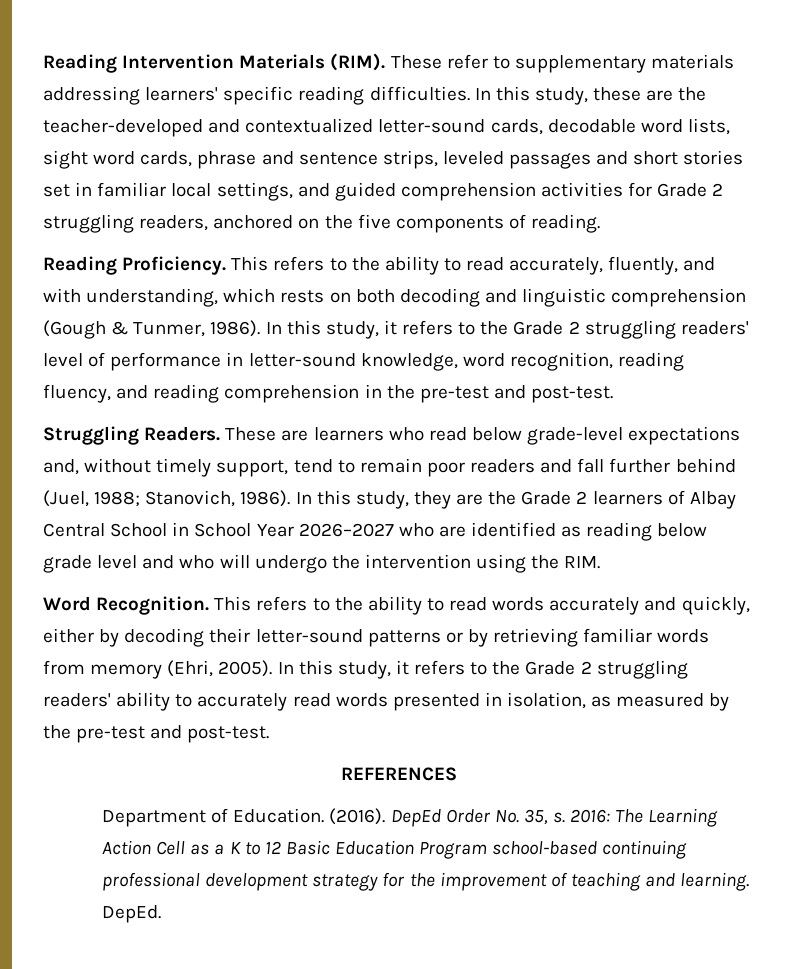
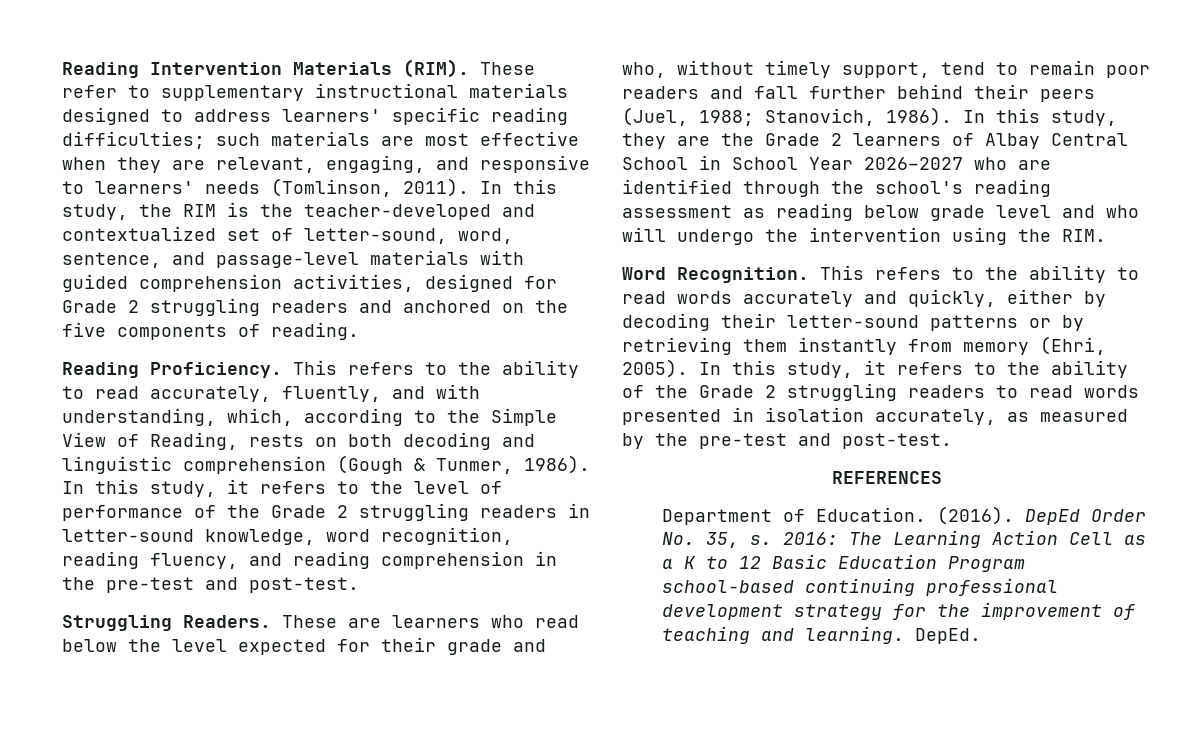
- These refer to supplementary materials addressing learners' specific reading difficulties. In this study, these are the teacher-developed and contextualized letter-sound cards, decodable word lists, sight word cards, phrase and sentence strips, leveled passages and short stories set in familiar local settings, and guided comprehension activities for Grade 2 struggling readers, anchored on the five components of reading.
+ These refer to supplementary instructional materials designed to address learners' specific reading difficulties; such materials are most effective when they are relevant, engaging, and responsive to learners' needs (Tomlinson, 2011). In this study, the RIM is the teacher-developed and contextualized set of letter-sound, word, sentence, and passage-level materials with guided comprehension activities, designed for Grade 2 struggling readers and anchored on the five components of reading.
- This refers to the ability to read accurately, fluently, and with understanding, which rests on both decoding and linguistic comprehension (Gough & Tunmer, 1986).
+ This refers to the ability to read accurately, fluently, and with understanding, which, according to the Simple View of Reading, rests on both decoding and linguistic comprehension (Gough & Tunmer, 1986).
- In this study, it refers to the Grade 2 struggling readers' level of performance in letter-sound knowledge, word recognition, reading fluency, and reading comprehension in the pre-test and post-test.
+ In this study, it refers to the level of performance of the Grade 2 struggling readers in letter-sound knowledge, word recognition, reading fluency, and reading comprehension in the pre-test and post-test.
- These are learners who read below grade-level expectations and, without timely support, tend to remain poor readers and fall further behind (Juel, 1988; Stanovich, 1986).
+ These are learners who read below the level expected for their grade and who, without timely support, tend to remain poor readers and fall further behind their peers (Juel, 1988; Stanovich, 1986).
- In this study, they are the Grade 2 learners of Albay Central School in School Year 2026–2027 who are identified as reading below grade level and who will undergo the intervention using the RIM.
+ In this study, they are the Grade 2 learners of Albay Central School in School Year 2026–2027 who are identified through the school's reading assessment as reading below grade level and who will undergo the intervention using the RIM.
- This refers to the ability to read words accurately and quickly, either by decoding their letter-sound patterns or by retrieving familiar words from memory (Ehri, 2005).
+ This refers to the ability to read words accurately and quickly, either by decoding their letter-sound patterns or by retrieving them instantly from memory (Ehri, 2005).
- In this study, it refers to the Grade 2 struggling readers' ability to accurately read words presented in isolation, as measured by the pre-test and post-test.
+ In this study, it refers to the ability of the Grade 2 struggling readers to read words presented in isolation accurately, as measured by the pre-test and post-test.

